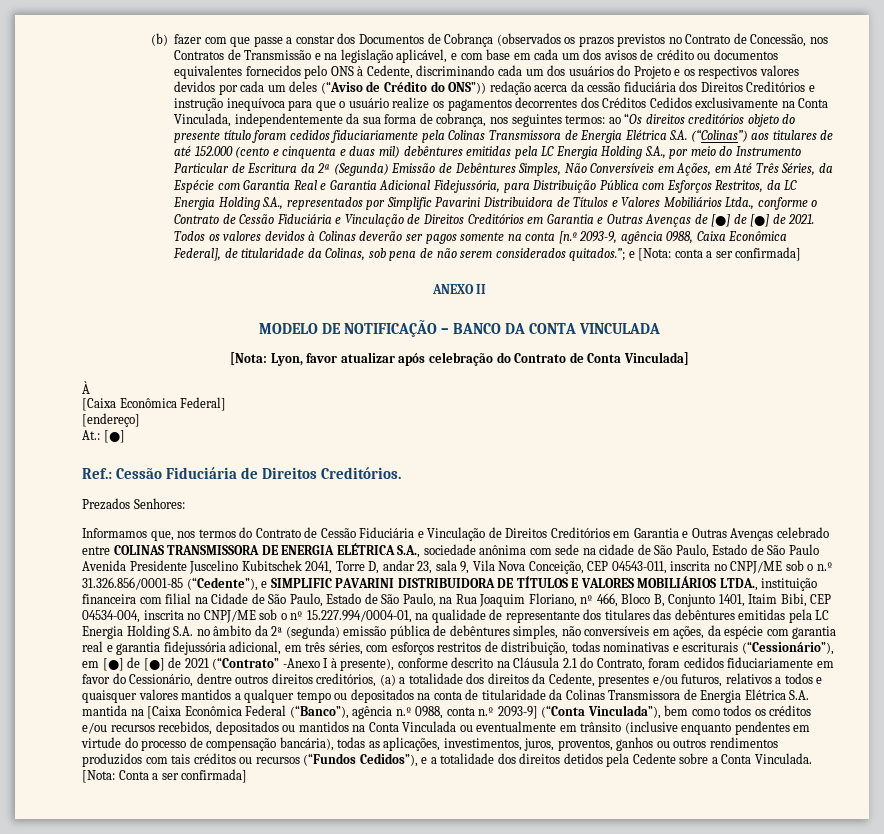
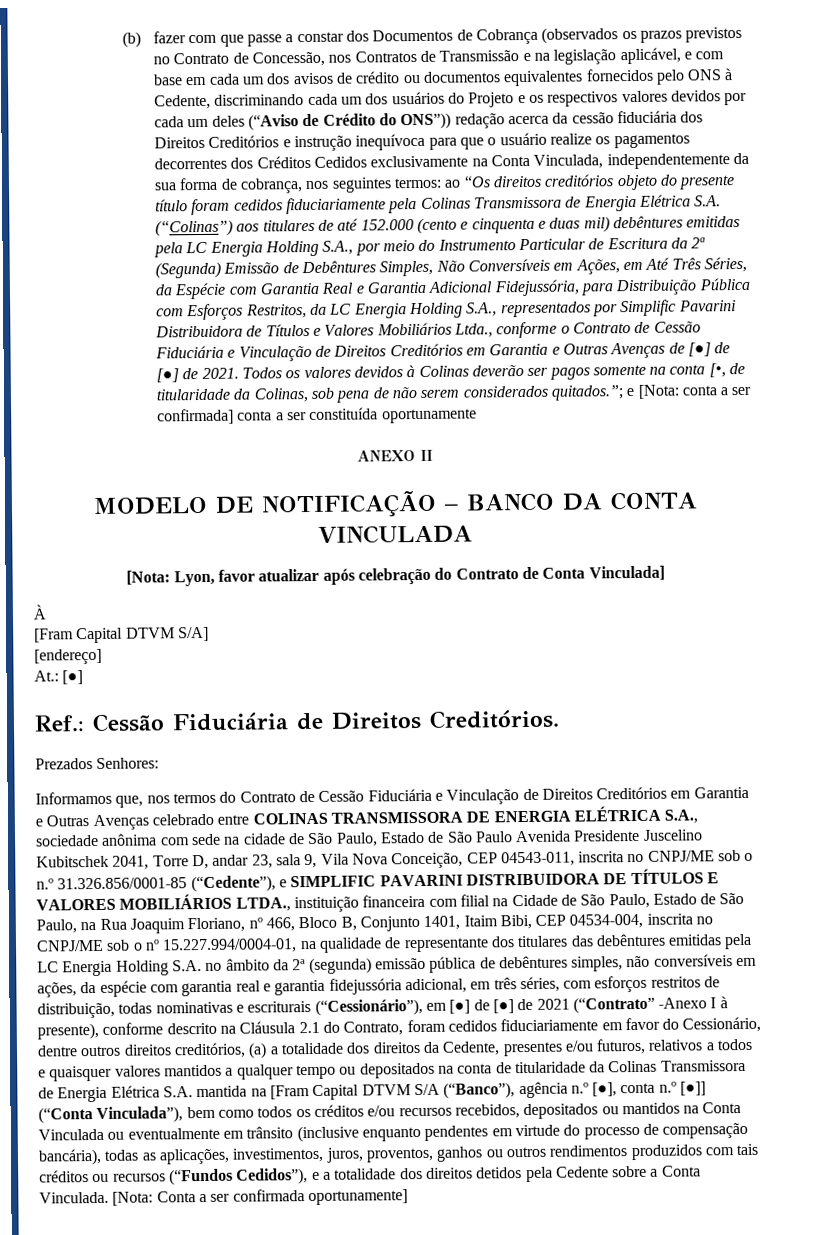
- Todos os valores devidos à Colinas deverão ser pagos somente na conta [n.º 2093-9, agência 0988, Caixa Econômica Federal], de titularidade da Colinas, sob pena de não serem considerados quitados.”; e [Nota: conta a ser confirmada]
+ Todos os valores devidos à Colinas deverão ser pagos somente na conta [•, de titularidade da Colinas, sob pena de não serem considerados quitados.”; e [Nota: conta a ser confirmada] conta a ser constituída oportunamente
- [Caixa Econômica Federal]
+ [Fram Capital DTVM S/A]
- Informamos que, nos termos do Contrato de Cessão Fiduciária e Vinculação de Direitos Creditórios em Garantia e Outras Avenças celebrado entre COLINAS TRANSMISSORA DE ENERGIA ELÉTRICA S.A., sociedade anônima com sede na cidade de São Paulo, Estado de São Paulo Avenida Presidente Juscelino Kubitschek 2041, Torre D, andar 23, sala 9, Vila Nova Conceição, CEP 04543-011, inscrita no CNPJ/ME sob o n.º 31.326.856/0001-85 (“Cedente”), e SIMPLIFIC PAVARINI DISTRIBUIDORA DE TÍTULOS E VALORES MOBILIÁRIOS LTDA., instituição financeira com filial na Cidade de São Paulo, Estado de São Paulo, na Rua Joaquim Floriano, nº 466, Bloco B, Conjunto 1401, Itaim Bibi, CEP 04534-004, inscrita no CNPJ/ME sob o nº 15.227.994/0004-01, na qualidade de representante dos titulares das debêntures emitidas pela LC Energia Holding S.A. no âmbito da 2ª (segunda) emissão pública de debêntures simples, não conversíveis em ações, da espécie com garantia real e garantia fidejussória adicional, em três séries, com esforços restritos de distribuição, todas nominativas e escriturais (“Cessionário”), em [●] de [●] de 2021 (“Contrato” -Anexo I à presente), conforme descrito na Cláusula 2.1 do Contrato, foram cedidos fiduciariamente em favor do Cessionário, dentre outros direitos creditórios, (a) a totalidade dos direitos da Cedente, presentes e/ou futuros, relativos a todos e quaisquer valores mantidos a qualquer tempo ou depositados na conta de titularidade da Colinas Transmissora de Energia Elétrica S.A. mantida na [Caixa Econômica Federal (“Banco”), agência n.º 0988, conta n.º 2093-9] (“Conta Vinculada”), bem como todos os créditos e/ou recursos recebidos, depositados ou mantidos na Conta Vinculada ou eventualmente em trânsito (inclusive enquanto pendentes em virtude do processo de compensação bancária), todas as aplicações, investimentos, juros, proventos, ganhos ou outros rendimentos produzidos com tais créditos ou recursos (“Fundos Cedidos”), e a totalidade dos direitos detidos pela Cedente sobre a Conta Vinculada.
+ Informamos que, nos termos do Contrato de Cessão Fiduciária e Vinculação de Direitos Creditórios em Garantia e Outras Avenças celebrado entre COLINAS TRANSMISSORA DE ENERGIA ELÉTRICA S.A., sociedade anônima com sede na cidade de São Paulo, Estado de São Paulo Avenida Presidente Juscelino Kubitschek 2041, Torre D, andar 23, sala 9, Vila Nova Conceição, CEP 04543-011, inscrita no CNPJ/ME sob o n.º 31.326.856/0001-85 (“Cedente”), e SIMPLIFIC PAVARINI DISTRIBUIDORA DE TÍTULOS E VALORES MOBILIÁRIOS LTDA., instituição financeira com filial na Cidade de São Paulo, Estado de São Paulo, na Rua Joaquim Floriano, nº 466, Bloco B, Conjunto 1401, Itaim Bibi, CEP 04534-004, inscrita no CNPJ/ME sob o nº 15.227.994/0004-01, na qualidade de representante dos titulares das debêntures emitidas pela LC Energia Holding S.A. no âmbito da 2ª (segunda) emissão pública de debêntures simples, não conversíveis em ações, da espécie com garantia real e garantia fidejussória adicional, em três séries, com esforços restritos de distribuição, todas nominativas e escriturais (“Cessionário”), em [●] de [●] de 2021 (“Contrato” -Anexo I à presente), conforme descrito na Cláusula 2.1 do Contrato, foram cedidos fiduciariamente em favor do Cessionário, dentre outros direitos creditórios, (a) a totalidade dos direitos da Cedente, presentes e/ou futuros, relativos a todos e quaisquer valores mantidos a qualquer tempo ou depositados na conta de titularidade da Colinas Transmissora de Energia Elétrica S.A. mantida na [Fram Capital DTVM S/A (“Banco”), agência n.º [●], conta n.º [●]] (“Conta Vinculada”), bem como todos os créditos e/ou recursos recebidos, depositados ou mantidos na Conta Vinculada ou eventualmente em trânsito (inclusive enquanto pendentes em virtude do processo de compensação bancária), todas as aplicações, investimentos, juros, proventos, ganhos ou outros rendimentos produzidos com tais créditos ou recursos (“Fundos Cedidos”), e a totalidade dos direitos detidos pela Cedente sobre a Conta Vinculada.
- [Nota: Conta a ser confirmada]
+ [Nota: Conta a ser confirmada oportunamente]

